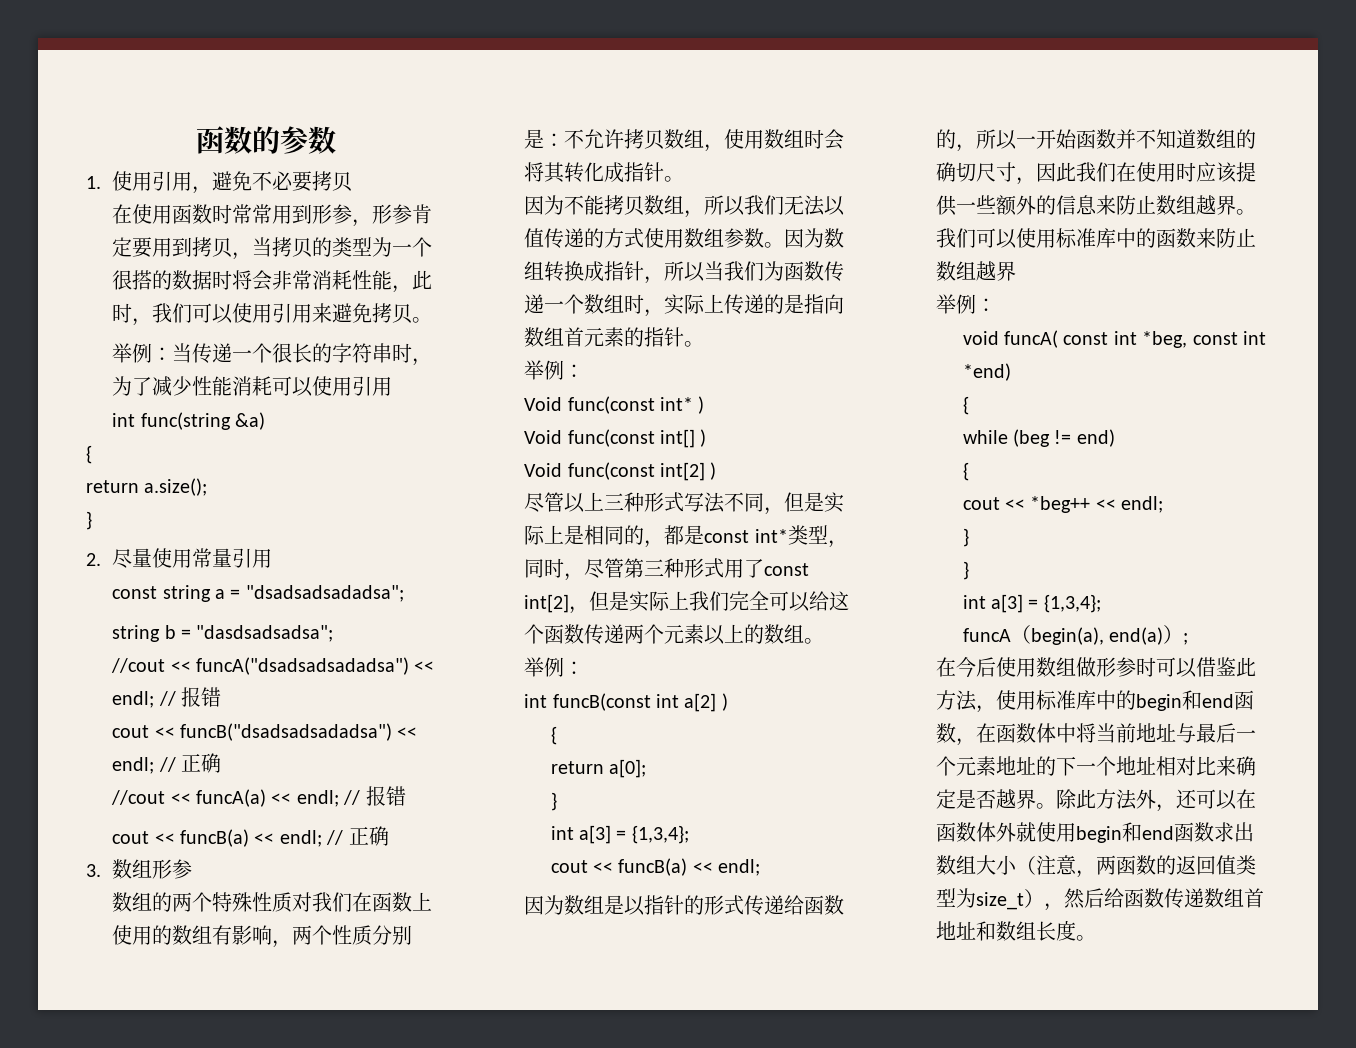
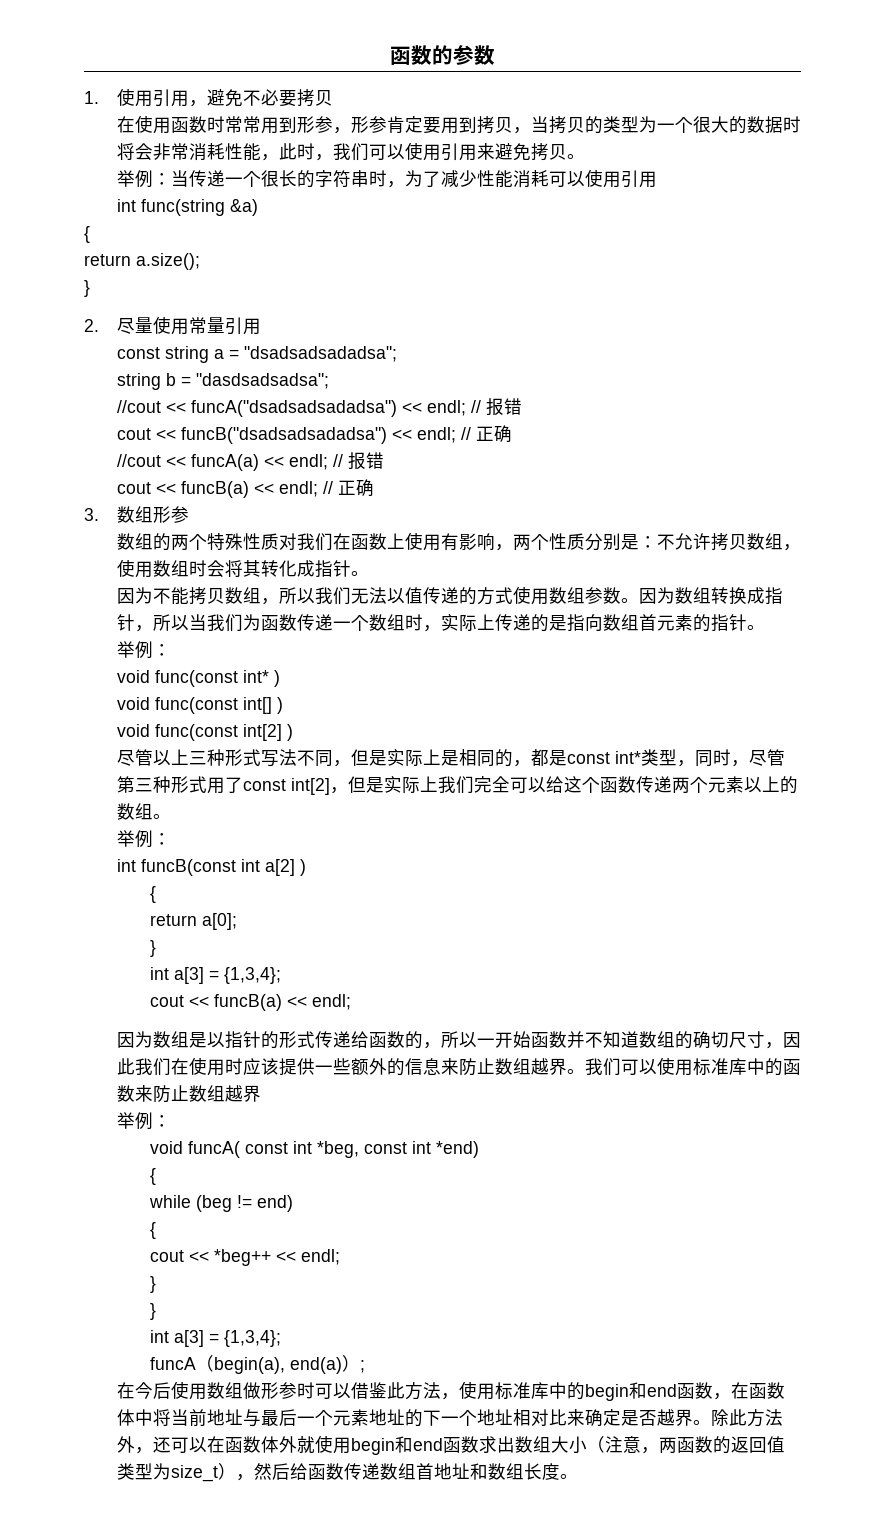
- 在使用函数时常常用到形参，形参肯定要用到拷贝，当拷贝的类型为一个很搭的数据时将会非常消耗性能，此时，我们可以使用引用来避免拷贝。
+ 在使用函数时常常用到形参，形参肯定要用到拷贝，当拷贝的类型为一个很大的数据时将会非常消耗性能，此时，我们可以使用引用来避免拷贝。
- 数组的两个特殊性质对我们在函数上使用的数组有影响，两个性质分别是：不允许拷贝数组，使用数组时会将其转化成指针。
+ 数组的两个特殊性质对我们在函数上使用有影响，两个性质分别是：不允许拷贝数组，使用数组时会将其转化成指针。
- Void func(const int* )
+ void func(const int* )
- Void func(const int[] )
+ void func(const int[] )
- Void func(const int[2] )
+ void func(const int[2] )

